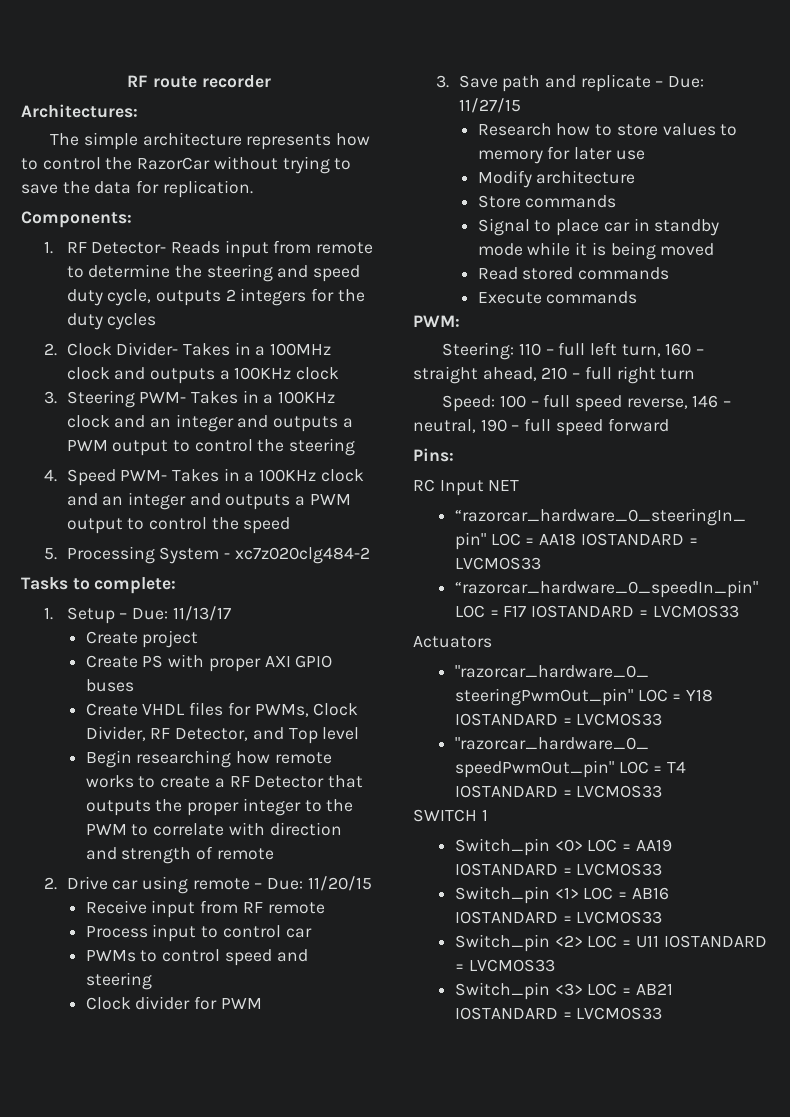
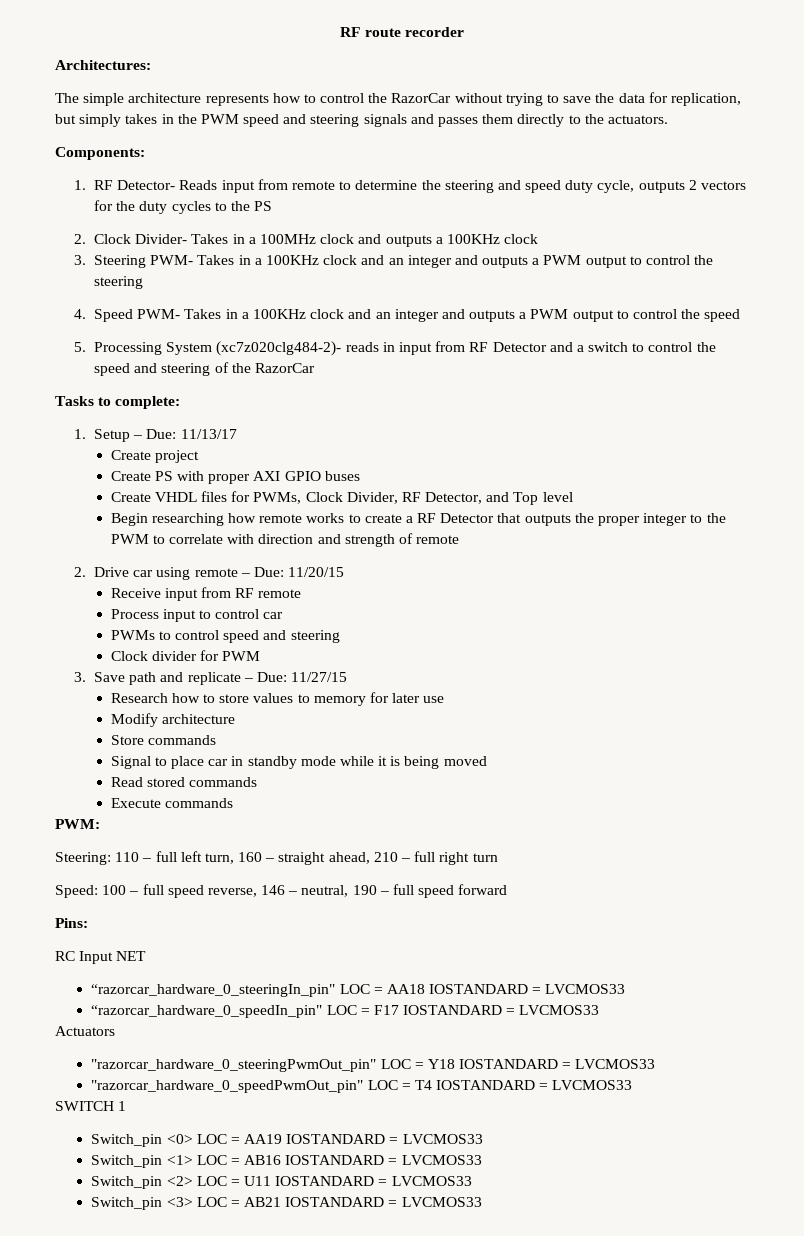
- The simple architecture represents how to control the RazorCar without trying to save the data for replication.
+ The simple architecture represents how to control the RazorCar without trying to save the data for replication, but simply takes in the PWM speed and steering signals and passes them directly to the actuators.
- 1. RF Detector- Reads input from remote to determine the steering and speed duty cycle, outputs 2 integers for the duty cycles
+ 1. RF Detector- Reads input from remote to determine the steering and speed duty cycle, outputs 2 vectors for the duty cycles to the PS
- 5. Processing System - xc7z020clg484-2
+ 5. Processing System (xc7z020clg484-2)- reads in input from RF Detector and a switch to control the speed and steering of the RazorCar

